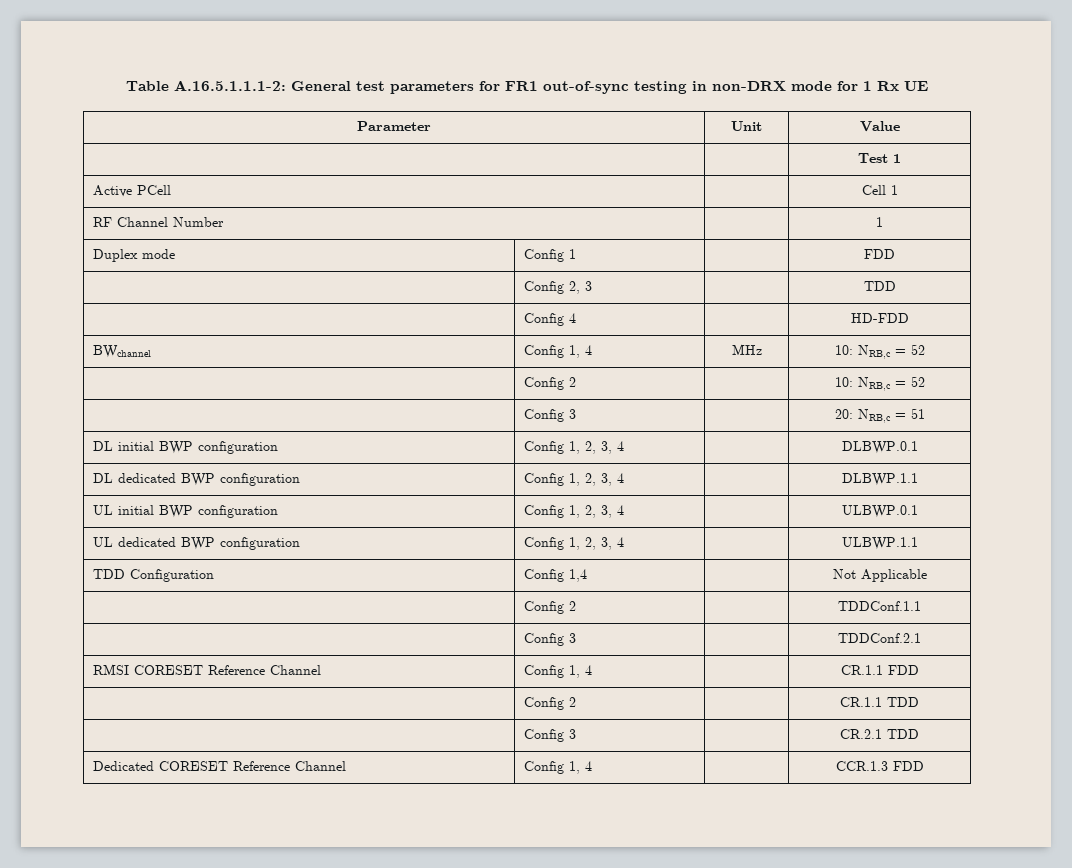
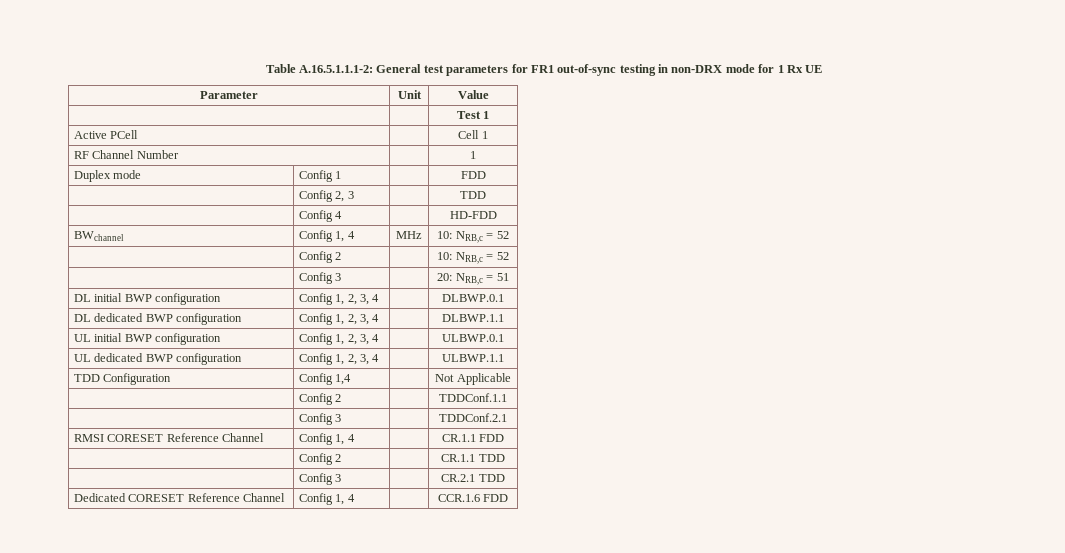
- Dedicated CORESET Reference Channel | Config 1, 4 | | CCR.1.3 FDD
+ Dedicated CORESET Reference Channel | Config 1, 4 | | CCR.1.6 FDD

